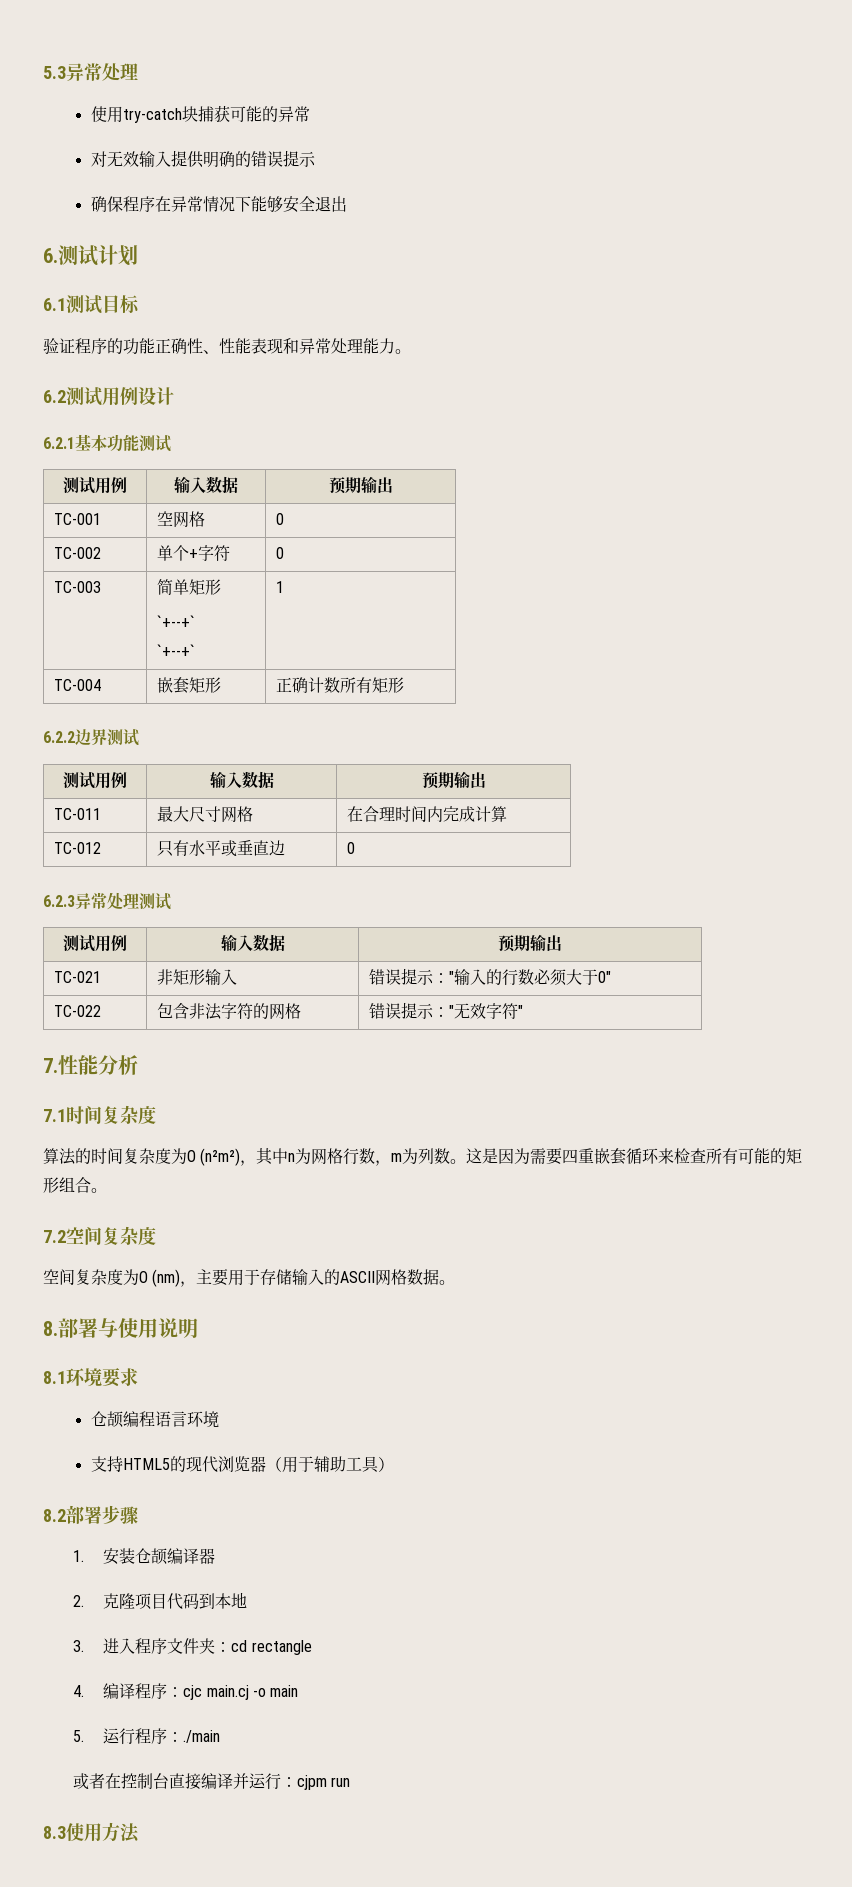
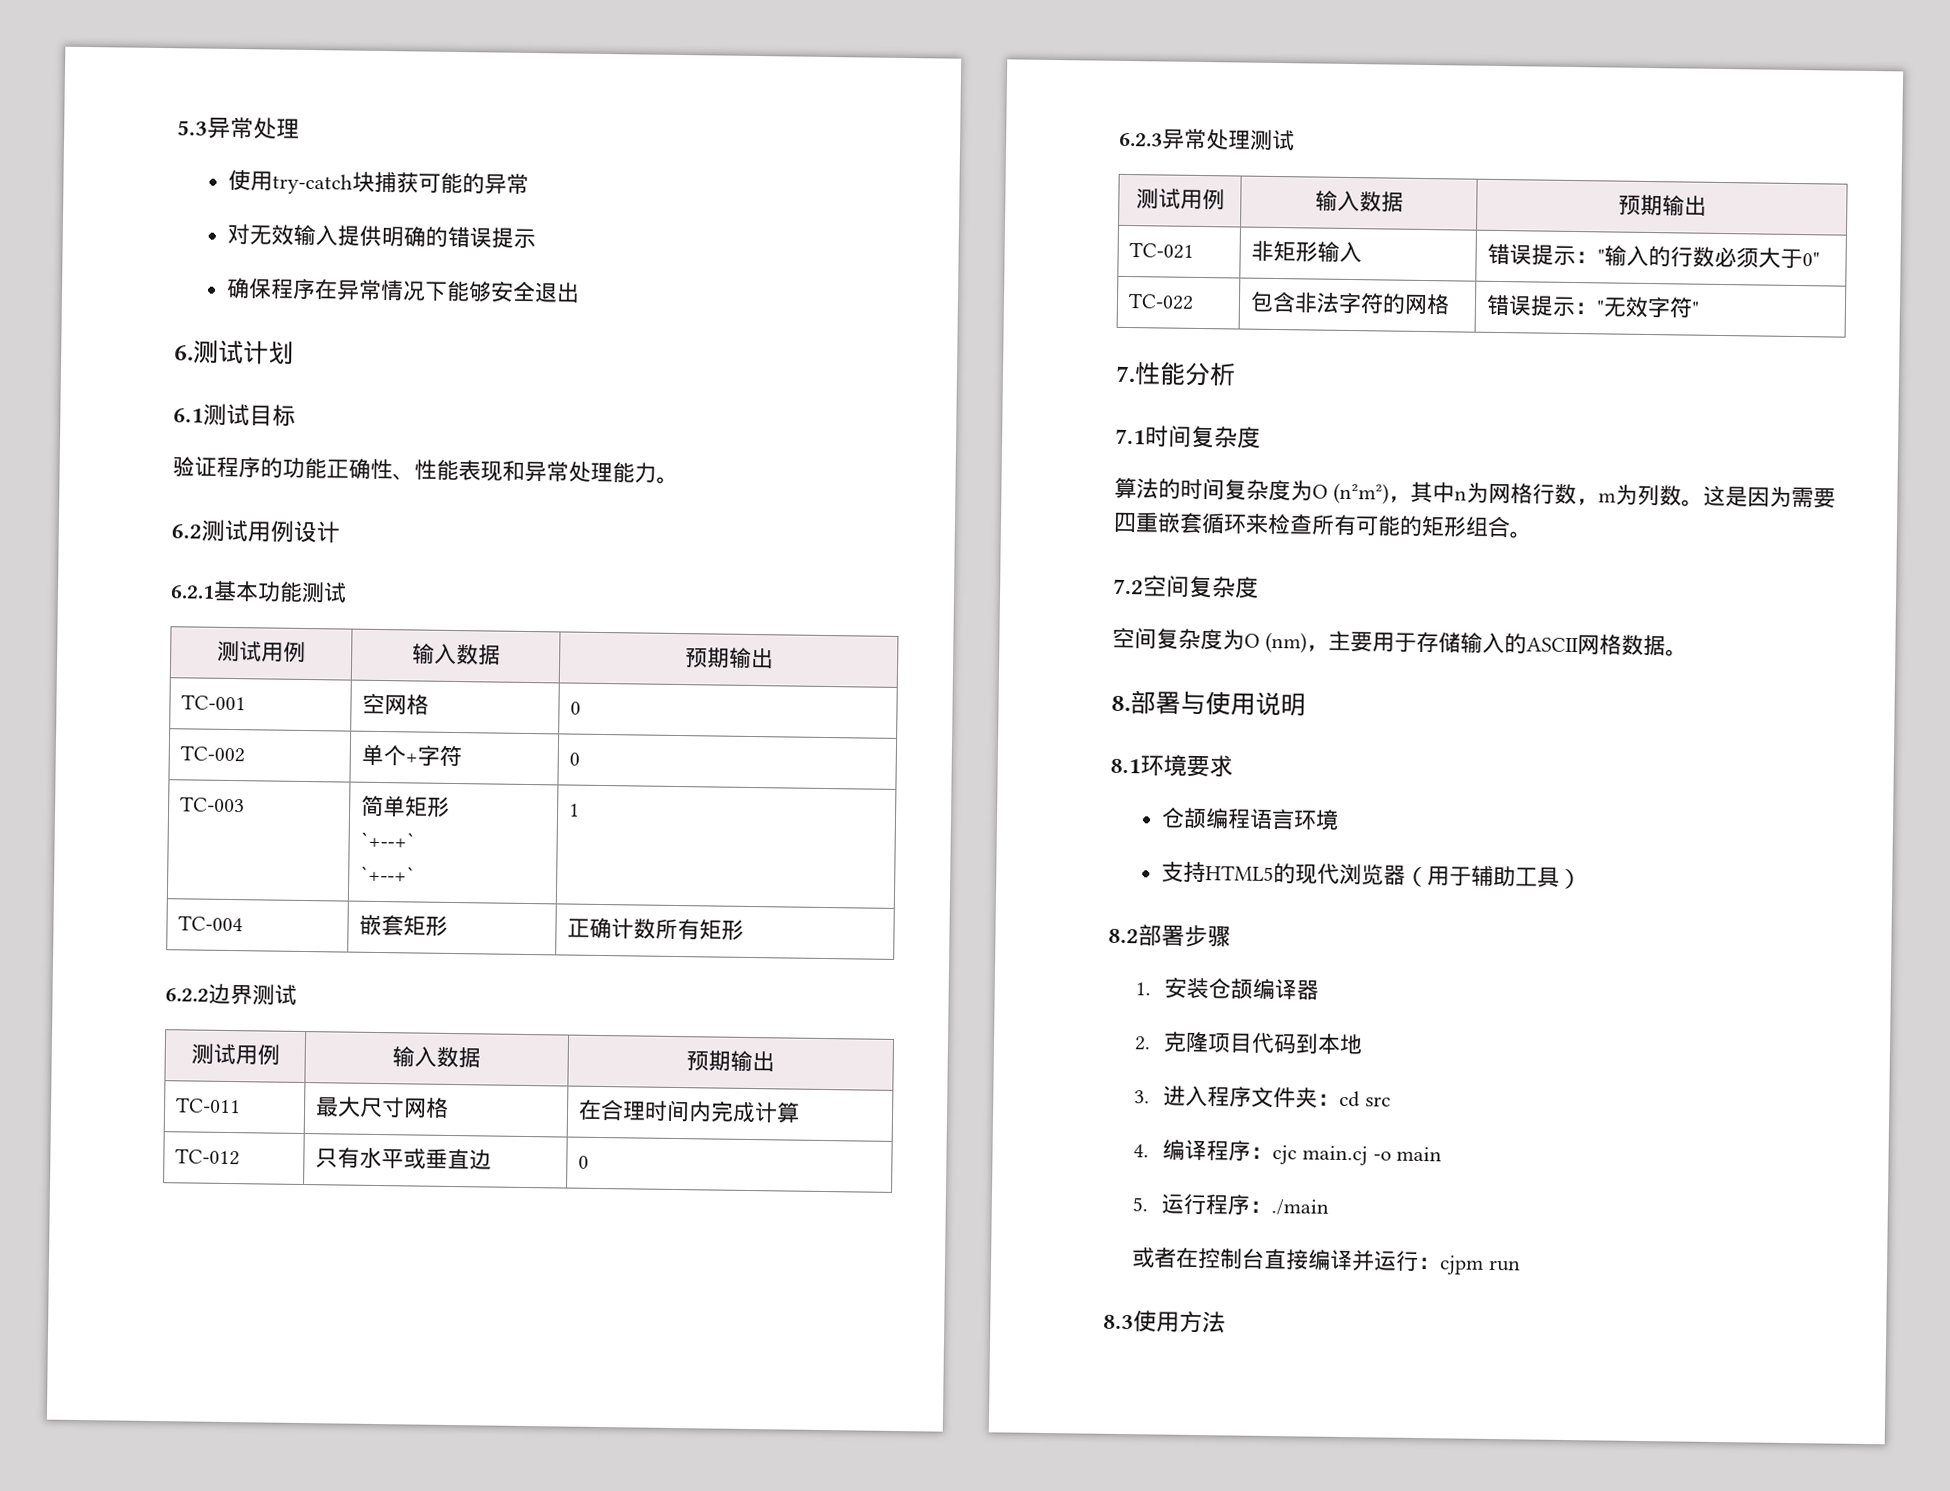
- 3.进入程序文件夹：cd rectangle
+ 3.进入程序文件夹：cd src

